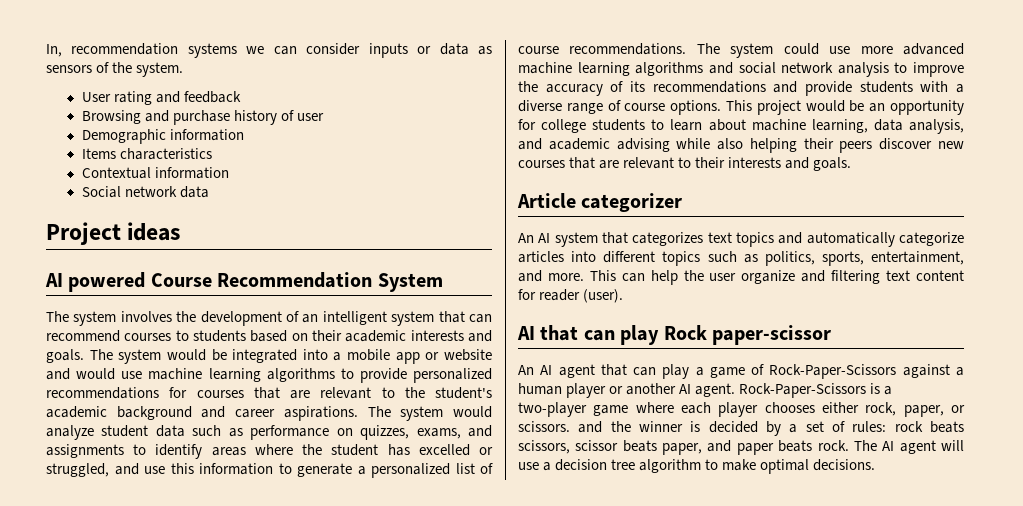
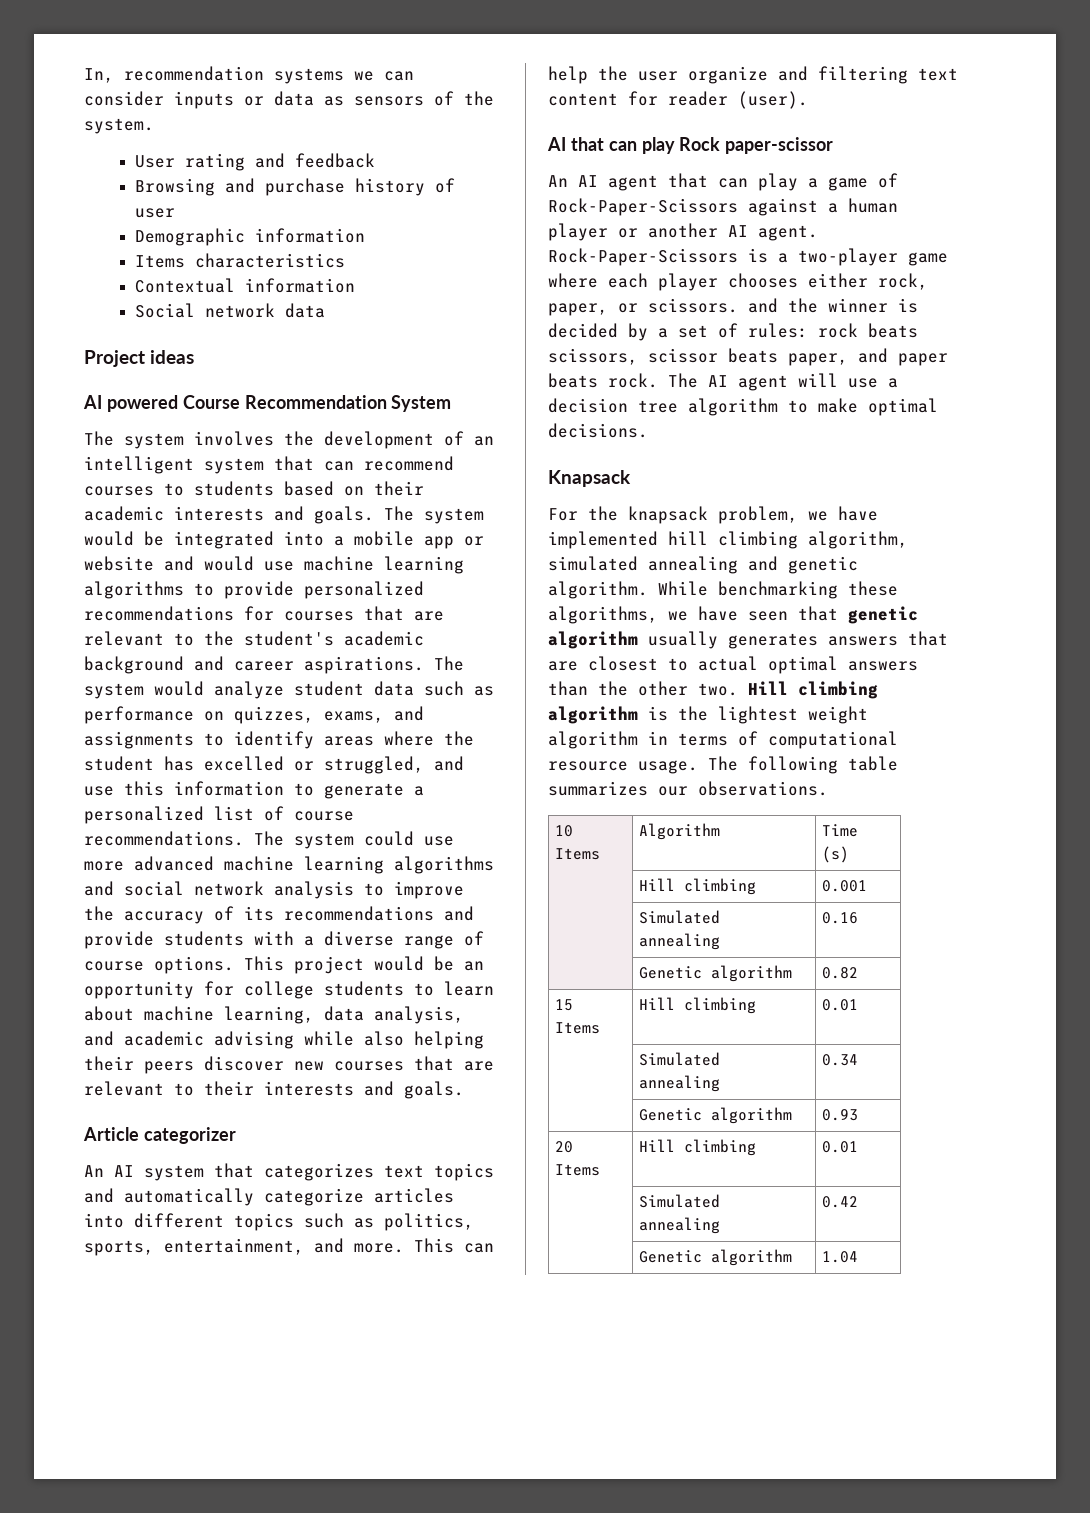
+ Knapsack
+ For the knapsack problem, we have implemented hill climbing algorithm, simulated annealing and genetic algorithm. While benchmarking these algorithms, we have seen that genetic algorithm usually generates answers that are closest to actual optimal answers than the other two. Hill climbing algorithm is the lightest weight algorithm in terms of computational resource usage. The following table summarizes our observations.
+ 10 Items | Algorithm | Time (s)
+ | Hill climbing | 0.001
+ | Simulated annealing | 0.16
+ | Genetic algorithm | 0.82
+ 15 Items | Hill climbing | 0.01
+ | Simulated annealing | 0.34
+ | Genetic algorithm | 0.93
+ 20 Items | Hill climbing | 0.01
+ | Simulated annealing | 0.42
+ | Genetic algorithm | 1.04

